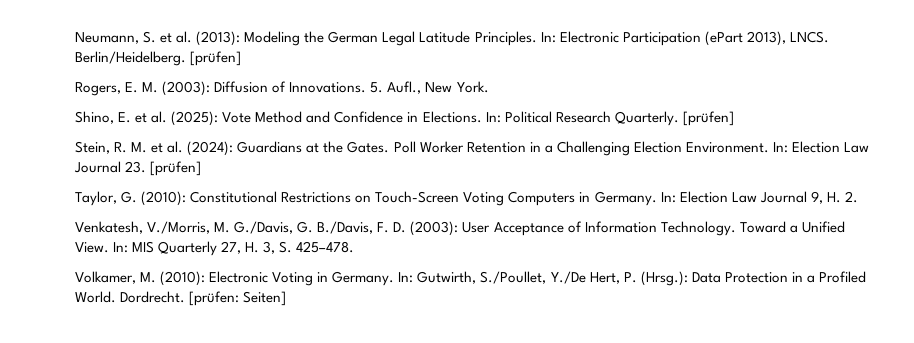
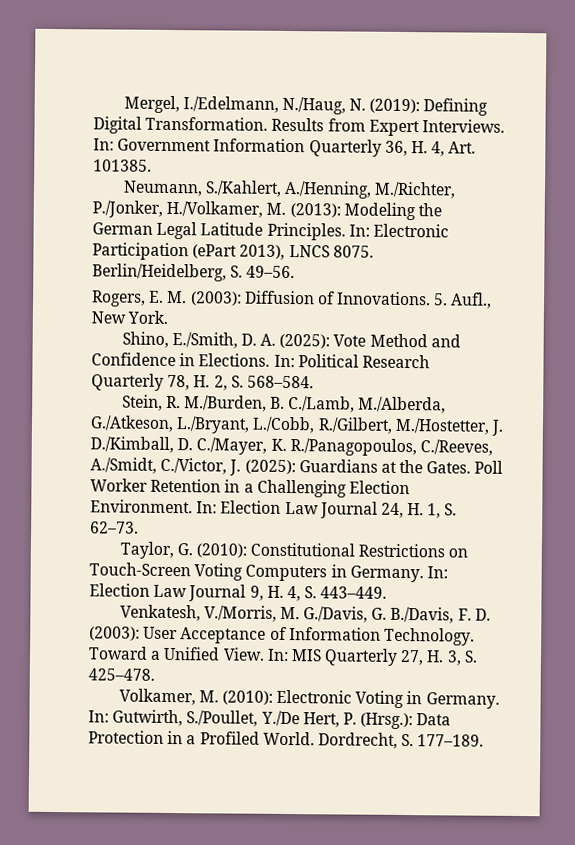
- Neumann, S. et al. (2013): Modeling the German Legal Latitude Principles.
+ Mergel, I./Edelmann, N./Haug, N. (2019): Defining Digital Transformation. Results from Expert Interviews. In: Government Information Quarterly 36, H. 4, Art. 101385.
+ Neumann, S./Kahlert, A./Henning, M./Richter, P./Jonker, H./Volkamer, M. (2013): Modeling the German Legal Latitude Principles.
- In: Electronic Participation (ePart 2013), LNCS. Berlin/Heidelberg. [prüfen]
+ In: Electronic Participation (ePart 2013), LNCS 8075. Berlin/Heidelberg, S. 49–56.
- Shino, E. et al. (2025): Vote Method and Confidence in Elections.
+ Shino, E./Smith, D. A. (2025): Vote Method and Confidence in Elections.
- In: Political Research Quarterly. [prüfen]
- Stein, R. M. et al. (2024): Guardians at the Gates.
+ In: Political Research Quarterly 78, H. 2, S. 568–584.
+ Stein, R. M./Burden, B. C./Lamb, M./Alberda, G./Atkeson, L./Bryant, L./Cobb, R./Gilbert, M./Hostetter, J. D./Kimball, D. C./Mayer, K. R./Panagopoulos, C./Reeves, A./Smidt, C./Victor, J. (2025): Guardians at the Gates.
- In: Election Law Journal 23. [prüfen]
+ In: Election Law Journal 24, H. 1, S. 62–73.
- In: Election Law Journal 9, H. 2.
+ In: Election Law Journal 9, H. 4, S. 443–449.
- Dordrecht. [prüfen: Seiten]
+ Dordrecht, S. 177–189.

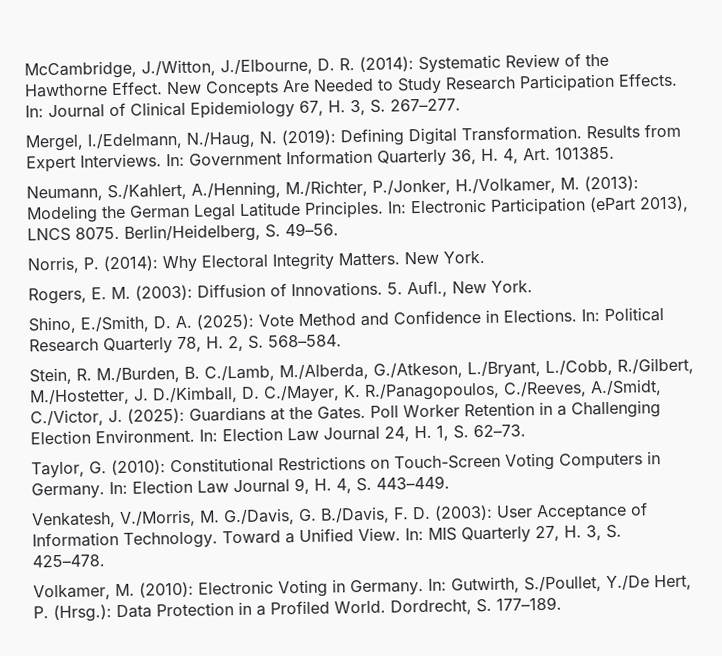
+ McCambridge, J./Witton, J./Elbourne, D. R. (2014): Systematic Review of the Hawthorne Effect. New Concepts Are Needed to Study Research Participation Effects. In: Journal of Clinical Epidemiology 67, H. 3, S. 267–277.
+ Norris, P. (2014): Why Electoral Integrity Matters. New York.

